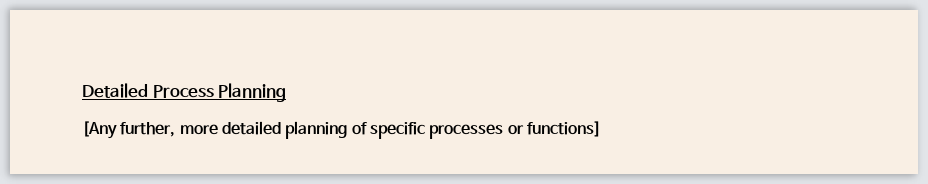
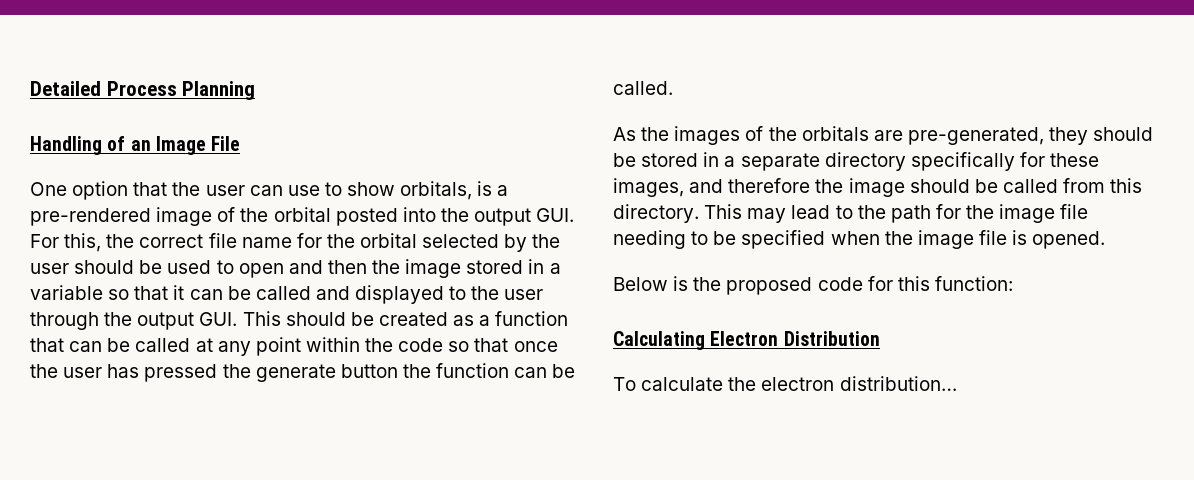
- [Any further, more detailed planning of specific processes or functions]
+ Handling of an Image File
+ One option that the user can use to show orbitals, is a pre-rendered image of the orbital posted into the output GUI. For this, the correct file name for the orbital selected by the user should be used to open and then the image stored in a variable so that it can be called and displayed to the user through the output GUI. This should be created as a function that can be called at any point within the code so that once the user has pressed the generate button the function can be called.
+ As the images of the orbitals are pre-generated, they should be stored in a separate directory specifically for these images, and therefore the image should be called from this directory. This may lead to the path for the image file needing to be specified when the image file is opened.
+ Below is the proposed code for this function:
+ Calculating Electron Distribution
+ To calculate the electron distribution…

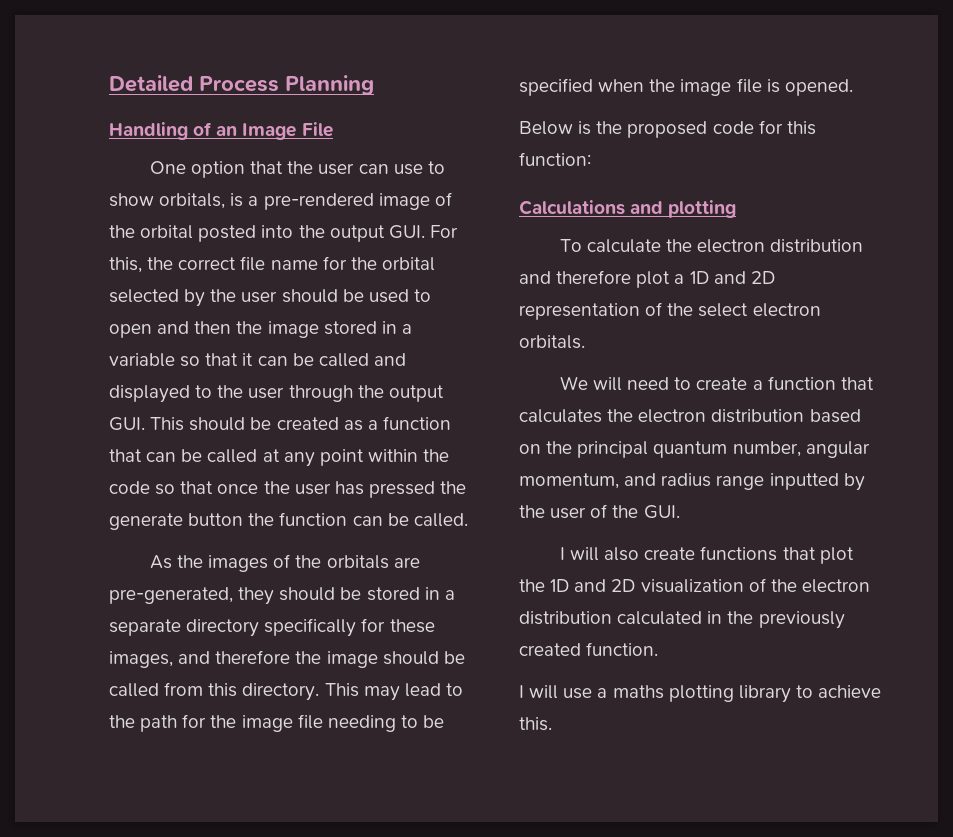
- Calculating Electron Distribution
+ Calculations and plotting
- To calculate the electron distribution…
+ To calculate the electron distribution and therefore plot a 1D and 2D representation of the select electron orbitals.
+ We will need to create a function that calculates the electron distribution based on the principal quantum number, angular momentum, and radius range inputted by the user of the GUI.
+ I will also create functions that plot the 1D and 2D visualization of the electron distribution calculated in the previously created function.
+ I will use a maths plotting library to achieve this.

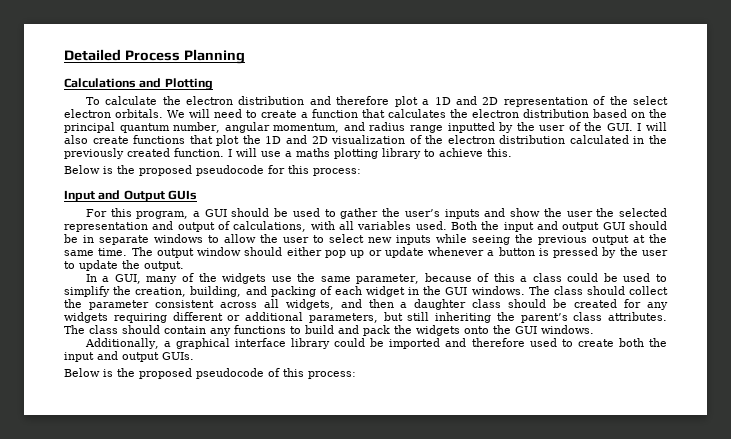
- Handling of an Image File
- One option that the user can use to show orbitals, is a pre-rendered image of the orbital posted into the output GUI. For this, the correct file name for the orbital selected by the user should be used to open and then the image stored in a variable so that it can be called and displayed to the user through the output GUI. This should be created as a function that can be called at any point within the code so that once the user has pressed the generate button the function can be called.
- As the images of the orbitals are pre-generated, they should be stored in a separate directory specifically for these images, and therefore the image should be called from this directory. This may lead to the path for the image file needing to be specified when the image file is opened.
- Below is the proposed code for this function:
- Calculations and plotting
+ Calculations and Plotting
- To calculate the electron distribution and therefore plot a 1D and 2D representation of the select electron orbitals.
- We will need to create a function that calculates the electron distribution based on the principal quantum number, angular momentum, and radius range inputted by the user of the GUI.
- I will also create functions that plot the 1D and 2D visualization of the electron distribution calculated in the previously created function.
- I will use a maths plotting library to achieve this.
+ To calculate the electron distribution and therefore plot a 1D and 2D representation of the select electron orbitals. We will need to create a function that calculates the electron distribution based on the principal quantum number, angular momentum, and radius range inputted by the user of the GUI. I will also create functions that plot the 1D and 2D visualization of the electron distribution calculated in the previously created function. I will use a maths plotting library to achieve this.
+ Below is the proposed pseudocode for this process:
+ Input and Output GUIs
+ For this program, a GUI should be used to gather the user’s inputs and show the user the selected representation and output of calculations, with all variables used. Both the input and output GUI should be in separate windows to allow the user to select new inputs while seeing the previous output at the same time. The output window should either pop up or update whenever a button is pressed by the user to update the output.
+ In a GUI, many of the widgets use the same parameter, because of this a class could be used to simplify the creation, building, and packing of each widget in the GUI windows. The class should collect the parameter consistent across all widgets, and then a daughter class should be created for any widgets requiring different or additional parameters, but still inheriting the parent’s class attributes. The class should contain any functions to build and pack the widgets onto the GUI windows.
+ Additionally, a graphical interface library could be imported and therefore used to create both the input and output GUIs.
+ Below is the proposed pseudocode of this process:

